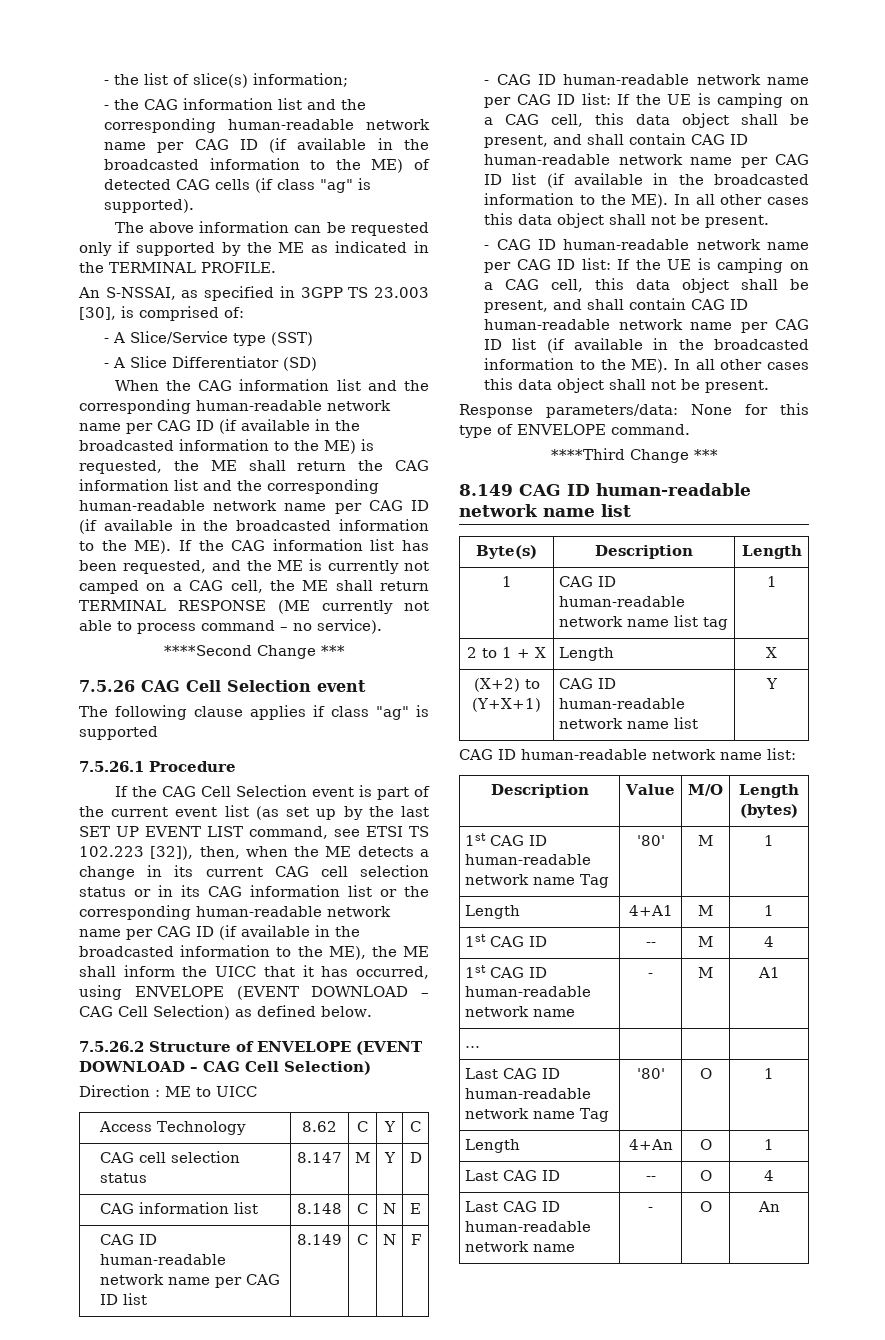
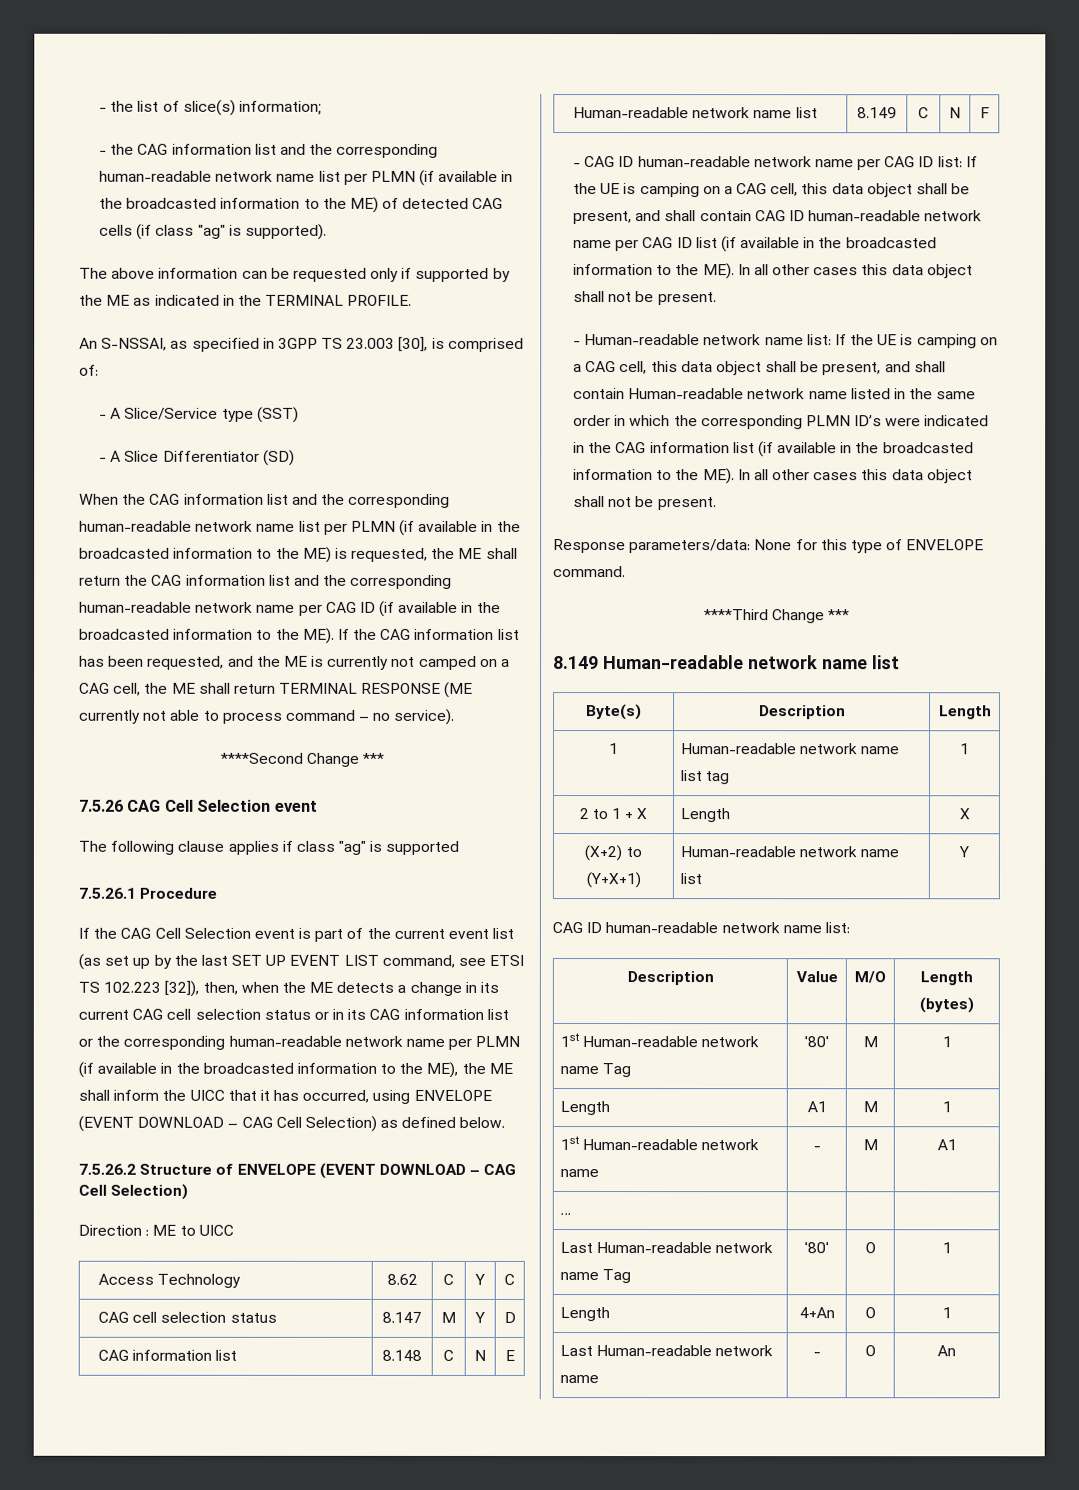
- - the CAG information list and the corresponding human-readable network name per CAG ID (if available in the broadcasted information to the ME) of detected CAG cells (if class "ag" is supported).
+ - the CAG information list and the corresponding human-readable network name list per PLMN (if available in the broadcasted information to the ME) of detected CAG cells (if class "ag" is supported).
- When the CAG information list and the corresponding human-readable network name per CAG ID (if available in the broadcasted information to the ME) is requested, the ME shall return the CAG information list and the corresponding human-readable network name per CAG ID (if available in the broadcasted information to the ME). If the CAG information list has been requested, and the ME is currently not camped on a CAG cell, the ME shall return TERMINAL RESPONSE (ME currently not able to process command – no service).
+ When the CAG information list and the corresponding human-readable network name list per PLMN (if available in the broadcasted information to the ME) is requested, the ME shall return the CAG information list and the corresponding human-readable network name per CAG ID (if available in the broadcasted information to the ME). If the CAG information list has been requested, and the ME is currently not camped on a CAG cell, the ME shall return TERMINAL RESPONSE (ME currently not able to process command – no service).
- If the CAG Cell Selection event is part of the current event list (as set up by the last SET UP EVENT LIST command, see ETSI TS 102.223 [32]), then, when the ME detects a change in its current CAG cell selection status or in its CAG information list or the corresponding human-readable network name per CAG ID (if available in the broadcasted information to the ME), the ME shall inform the UICC that it has occurred, using ENVELOPE (EVENT DOWNLOAD – CAG Cell Selection) as defined below.
+ If the CAG Cell Selection event is part of the current event list (as set up by the last SET UP EVENT LIST command, see ETSI TS 102.223 [32]), then, when the ME detects a change in its current CAG cell selection status or in its CAG information list or the corresponding human-readable network name per PLMN (if available in the broadcasted information to the ME), the ME shall inform the UICC that it has occurred, using ENVELOPE (EVENT DOWNLOAD – CAG Cell Selection) as defined below.
- CAG ID human-readable network name per CAG ID list | 8.149 | C | N | F
+ Human-readable network name list | 8.149 | C | N | F
  - CAG ID human-readable network name per CAG ID list: If the UE is camping on a CAG cell, this data object shall be present, and shall contain CAG ID human-readable network name per CAG ID list (if available in the broadcasted information to the ME). In all other cases this data object shall not be present.
- - CAG ID human-readable network name per CAG ID list: If the UE is camping on a CAG cell, this data object shall be present, and shall contain CAG ID human-readable network name per CAG ID list (if available in the broadcasted information to the ME). In all other cases this data object shall not be present.
+ - Human-readable network name list: If the UE is camping on a CAG cell, this data object shall be present, and shall contain Human-readable network name listed in the same order in which the corresponding PLMN ID’s were indicated in the CAG information list (if available in the broadcasted information to the ME). In all other cases this data object shall not be present.
- 8.149 CAG ID human-readable network name list
+ 8.149 Human-readable network name list
- 1 | CAG ID human-readable network name list tag | 1
+ 1 | Human-readable network name list tag | 1
- (X+2) to (Y+X+1) | CAG ID human-readable network name list | Y
+ (X+2) to (Y+X+1) | Human-readable network name list | Y
- 1st CAG ID human-readable network name Tag | '80' | M | 1
+ 1st Human-readable network name Tag | '80' | M | 1
- Length | 4+A1 | M | 1
+ Length | A1 | M | 1
- 1st CAG ID | -- | M | 4
- 1st CAG ID human-readable network name | - | M | A1
+ 1st Human-readable network name | - | M | A1
- Last CAG ID human-readable network name Tag | '80' | O | 1
+ Last Human-readable network name Tag | '80' | O | 1
- Last CAG ID | -- | O | 4
- Last CAG ID human-readable network name | - | O | An
+ Last Human-readable network name | - | O | An

